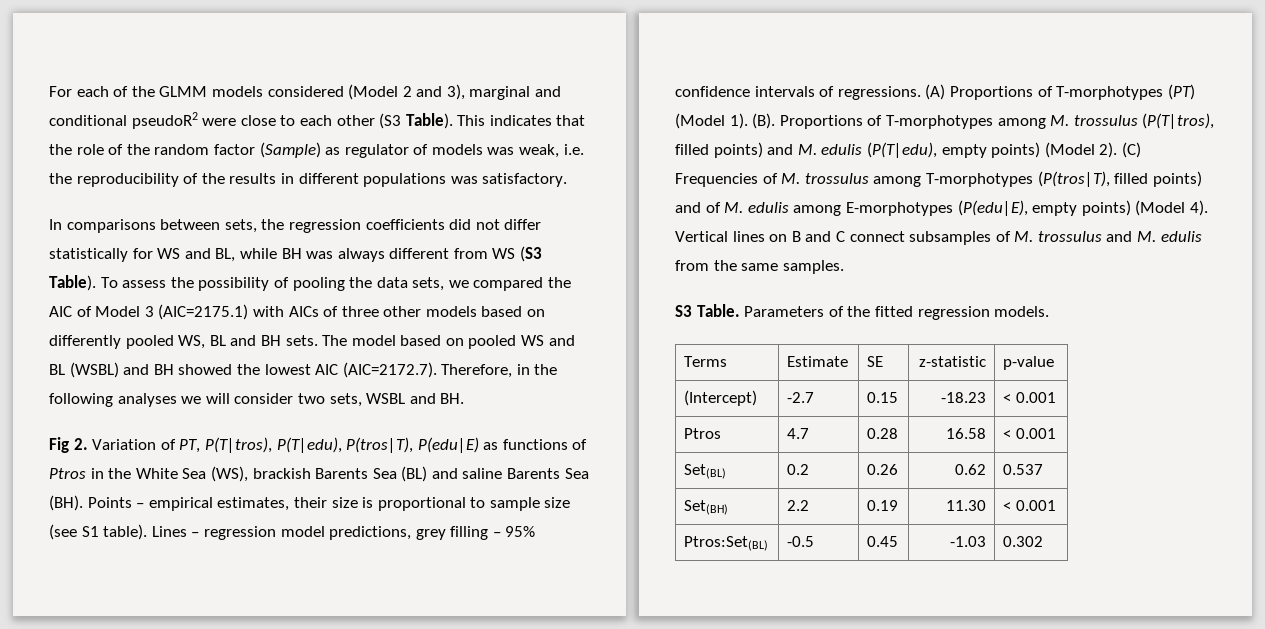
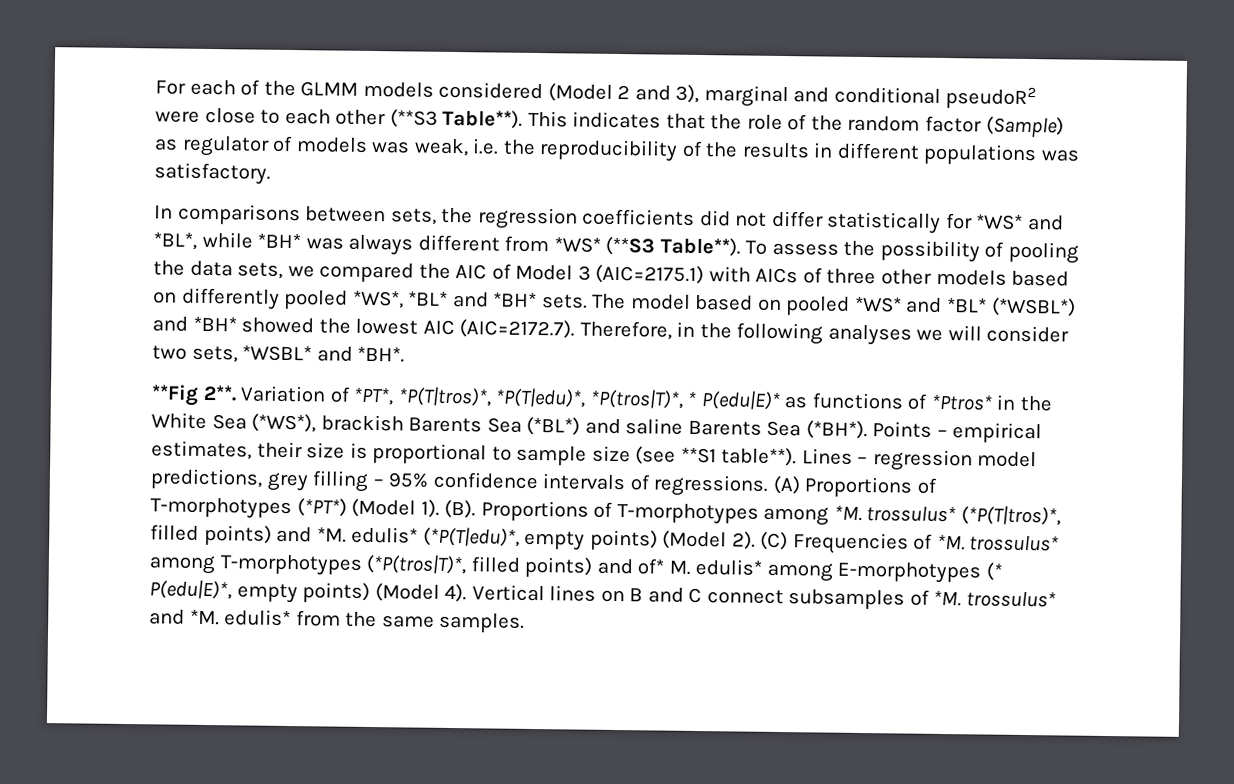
- For each of the GLMM models considered (Model 2 and 3), marginal and conditional pseudoR2 were close to each other (S3 Table).
+ For each of the GLMM models considered (Model 2 and 3), marginal and conditional pseudoR2 were close to each other (**S3 Table**).
- In comparisons between sets, the regression coefficients did not differ statistically for WS and BL, while BH was always different from WS (S3 Table).
+ In comparisons between sets, the regression coefficients did not differ statistically for *WS* and *BL*, while *BH* was always different from *WS* (**S3 Table**).
- To assess the possibility of pooling the data sets, we compared the AIC of Model 3 (AIC=2175.1) with AICs of three other models based on differently pooled WS, BL and BH sets.
+ To assess the possibility of pooling the data sets, we compared the AIC of Model 3 (AIC=2175.1) with AICs of three other models based on differently pooled *WS*, *BL* and *BH* sets.
- The model based on pooled WS and BL (WSBL) and BH showed the lowest AIC (AIC=2172.7). Therefore, in the following analyses we will consider two sets, WSBL and BH.
- Fig 2. Variation of PT, P(T|tros), P(T|edu), P(tros|T), P(edu|E) as functions of Ptros in the White Sea (WS), brackish Barents Sea (BL) and saline Barents Sea (BH). Points – empirical estimates, their size is proportional to sample size (see S1 table).
+ The model based on pooled *WS* and *BL* (*WSBL*) and *BH* showed the lowest AIC (AIC=2172.7). Therefore, in the following analyses we will consider two sets, *WSBL* and *BH*.
+ **Fig 2**. Variation of *PT*, *P(T|tros)*, *P(T|edu)*, *P(tros|T)*, * P(edu|E)* as functions of *Ptros* in the White Sea (*WS*), brackish Barents Sea (*BL*) and saline Barents Sea (*BH*). Points – empirical estimates, their size is proportional to sample size (see **S1 table**).
- (A) Proportions of T-morphotypes (PT) (Model 1).
+ (A) Proportions of T-morphotypes (*PT*) (Model 1).
- (B). Proportions of T-morphotypes among M. trossulus (P(T|tros), filled points) and M. edulis (P(T|edu), empty points) (Model 2).
+ (B). Proportions of T-morphotypes among *M. trossulus* (*P(T|tros)*, filled points) and *M. edulis* (*P(T|edu)*, empty points) (Model 2).
- (C) Frequencies of M. trossulus among T-morphotypes (P(tros|T), filled points) and of M. edulis among E-morphotypes (P(edu|E), empty points) (Model 4).
+ (C) Frequencies of *M. trossulus* among T-morphotypes (*P(tros|T)*, filled points) and of* M. edulis* among E-morphotypes (* P(edu|E)*, empty points) (Model 4).
- Vertical lines on B and C connect subsamples of M. trossulus and M. edulis from the same samples.
+ Vertical lines on B and C connect subsamples of *M. trossulus* and *M. edulis* from the same samples.
- S3 Table. Parameters of the fitted regression models.
- Terms | Estimate | SE | z-statistic | p-value
- (Intercept) | -2.7 | 0.15 | -18.23 | < 0.001
- Ptros | 4.7 | 0.28 | 16.58 | < 0.001
- Set(BL) | 0.2 | 0.26 | 0.62 | 0.537
- Set(BH) | 2.2 | 0.19 | 11.30 | < 0.001
- Ptros:Set(BL) | -0.5 | 0.45 | -1.03 | 0.302

